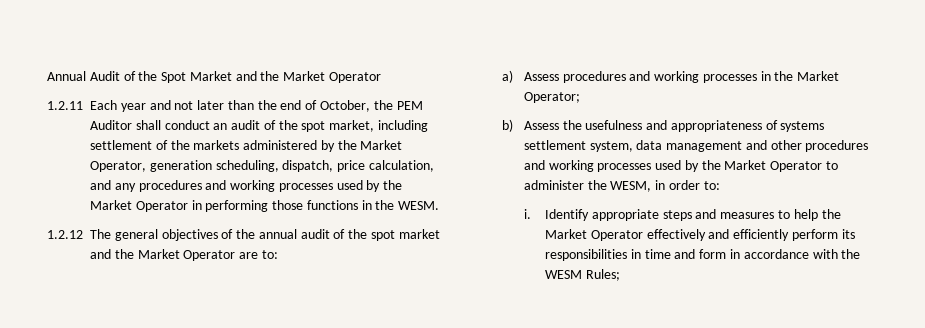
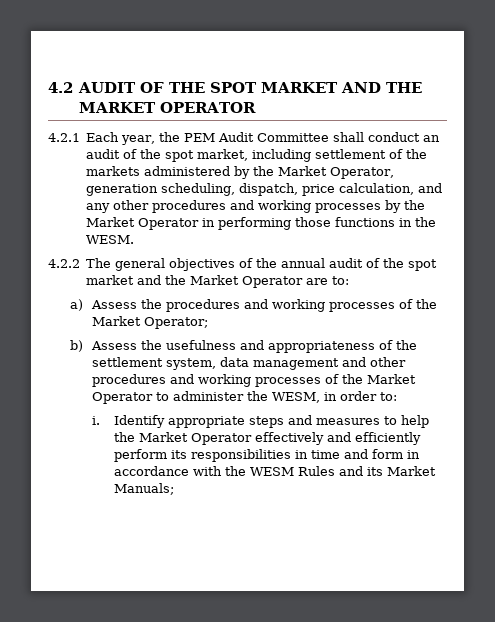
- Annual Audit of the Spot Market and the Market Operator
- 1.2.11 Each year and not later than the end of October, the PEM Auditor shall conduct an audit of the spot market, including settlement of the markets administered by the Market Operator, generation scheduling, dispatch, price calculation, and any procedures and working processes used by the Market Operator in performing those functions in the WESM.
+ 4.2 AUDIT OF THE SPOT MARKET AND THE MARKET OPERATOR
+ 4.2.1 Each year, the PEM Audit Committee shall conduct an audit of the spot market, including settlement of the markets administered by the Market Operator, generation scheduling, dispatch, price calculation, and any other procedures and working processes by the Market Operator in performing those functions in the WESM.
- 1.2.12 The general objectives of the annual audit of the spot market and the Market Operator are to:
+ 4.2.2 The general objectives of the annual audit of the spot market and the Market Operator are to:
- a) Assess procedures and working processes in the Market Operator;
+ a) Assess the procedures and working processes of the Market Operator;
- b) Assess the usefulness and appropriateness of systems settlement system, data management and other procedures and working processes used by the Market Operator to administer the WESM, in order to:
+ b) Assess the usefulness and appropriateness of the settlement system, data management and other procedures and working processes of the Market Operator to administer the WESM, in order to:
- Identify appropriate steps and measures to help the Market Operator effectively and efficiently perform its responsibilities in time and form in accordance with the WESM Rules;
+ Identify appropriate steps and measures to help the Market Operator effectively and efficiently perform its responsibilities in time and form in accordance with the WESM Rules and its Market Manuals;

